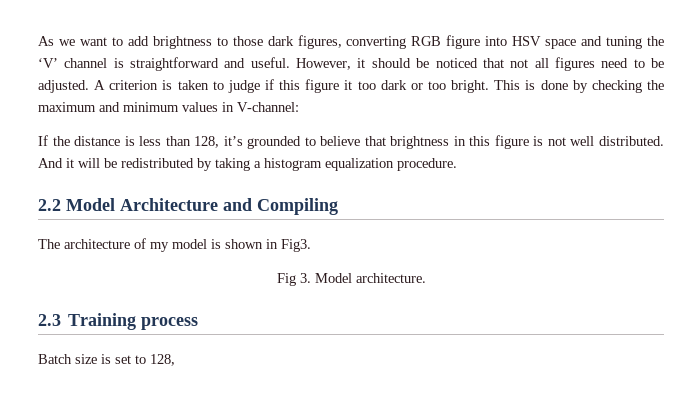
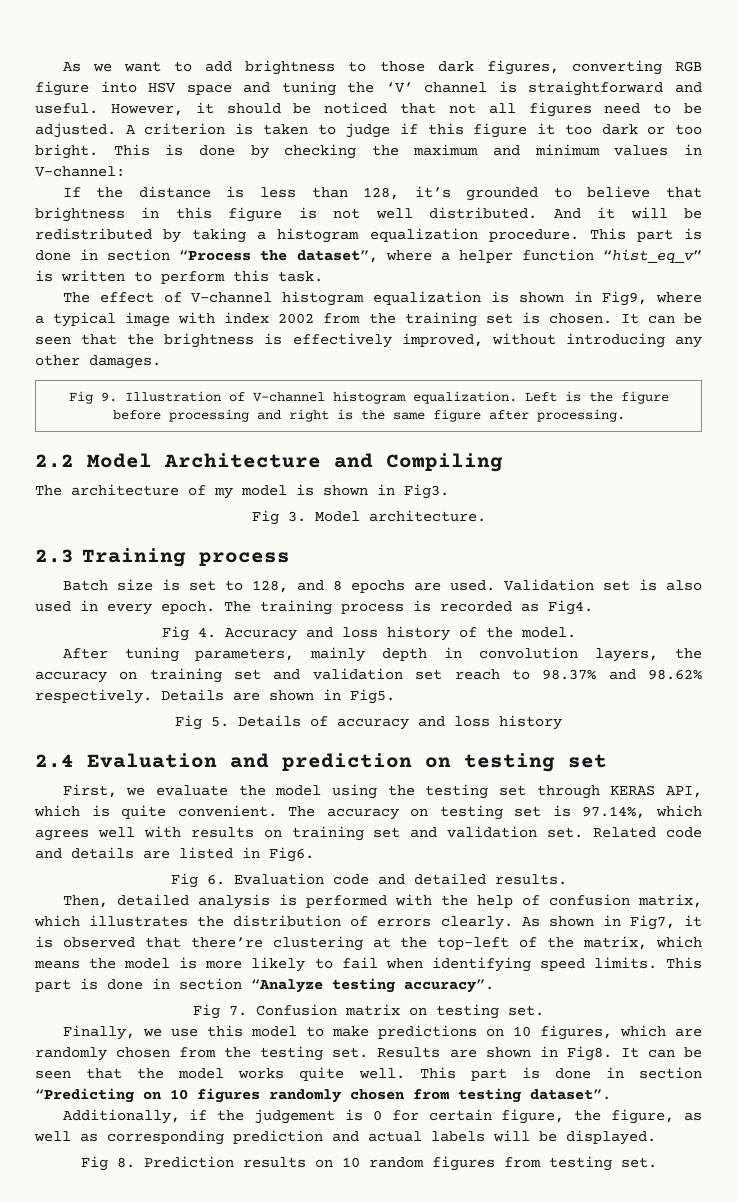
+ This part is done in section “Process the dataset”, where a helper function “hist_eq_v” is written to perform this task.
+ The effect of V-channel histogram equalization is shown in Fig9, where a typical image with index 2002 from the training set is chosen. It can be seen that the brightness is effectively improved, without introducing any other damages.
+ Fig 9. Illustration of V-channel histogram equalization. Left is the figure before processing and right is the same figure after processing.
- Batch size is set to 128,
+ Batch size is set to 128, and 8 epochs are used. Validation set is also used in every epoch. The training process is recorded as Fig4.
+ Fig 4. Accuracy and loss history of the model.
+ After tuning parameters, mainly depth in convolution layers, the accuracy on training set and validation set reach to 98.37% and 98.62% respectively. Details are shown in Fig5.
+ Fig 5. Details of accuracy and loss history
+ 2.4 Evaluation and prediction on testing set
+ First, we evaluate the model using the testing set through KERAS API, which is quite convenient. The accuracy on testing set is 97.14%, which agrees well with results on training set and validation set. Related code and details are listed in Fig6.
+ Fig 6. Evaluation code and detailed results.
+ Then, detailed analysis is performed with the help of confusion matrix, which illustrates the distribution of errors clearly. As shown in Fig7, it is observed that there’re clustering at the top-left of the matrix, which means the model is more likely to fail when identifying speed limits. This part is done in section “Analyze testing accuracy”.
+ Fig 7. Confusion matrix on testing set.
+ Finally, we use this model to make predictions on 10 figures, which are randomly chosen from the testing set. Results are shown in Fig8. It can be seen that the model works quite well. This part is done in section “Predicting on 10 figures randomly chosen from testing dataset”.
+ Additionally, if the judgement is 0 for certain figure, the figure, as well as corresponding prediction and actual labels will be displayed.
+ Fig 8. Prediction results on 10 random figures from testing set.

